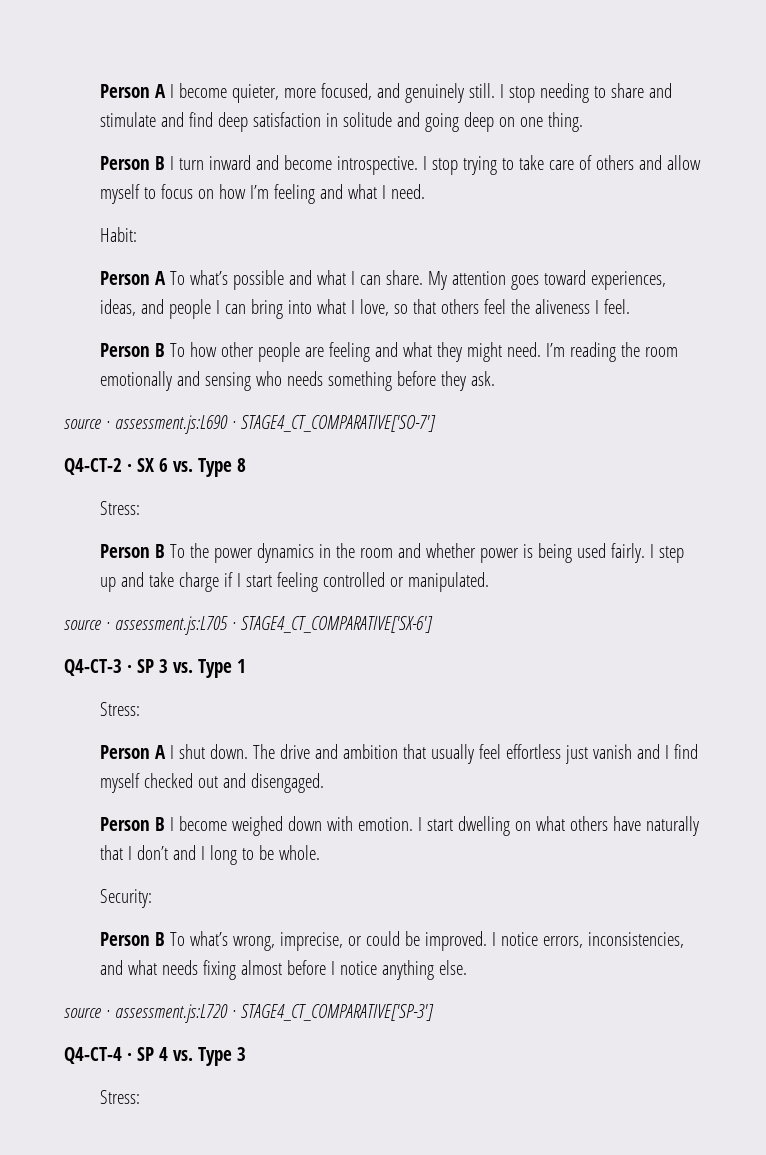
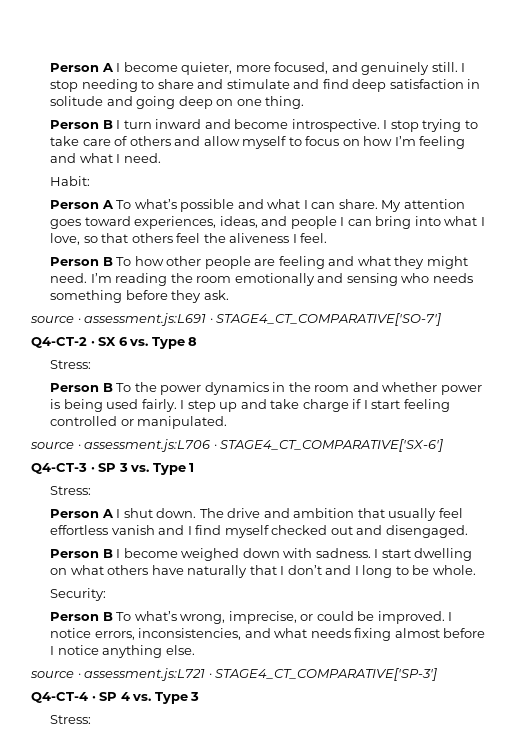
- source · assessment.js:L690 · STAGE4_CT_COMPARATIVE['SO-7']
+ source · assessment.js:L691 · STAGE4_CT_COMPARATIVE['SO-7']
- source · assessment.js:L705 · STAGE4_CT_COMPARATIVE['SX-6']
+ source · assessment.js:L706 · STAGE4_CT_COMPARATIVE['SX-6']
- The drive and ambition that usually feel effortless just vanish and I find myself checked out and disengaged.
+ The drive and ambition that usually feel effortless vanish and I find myself checked out and disengaged.
- Person B I become weighed down with emotion.
+ Person B I become weighed down with sadness.
- source · assessment.js:L720 · STAGE4_CT_COMPARATIVE['SP-3']
+ source · assessment.js:L721 · STAGE4_CT_COMPARATIVE['SP-3']

